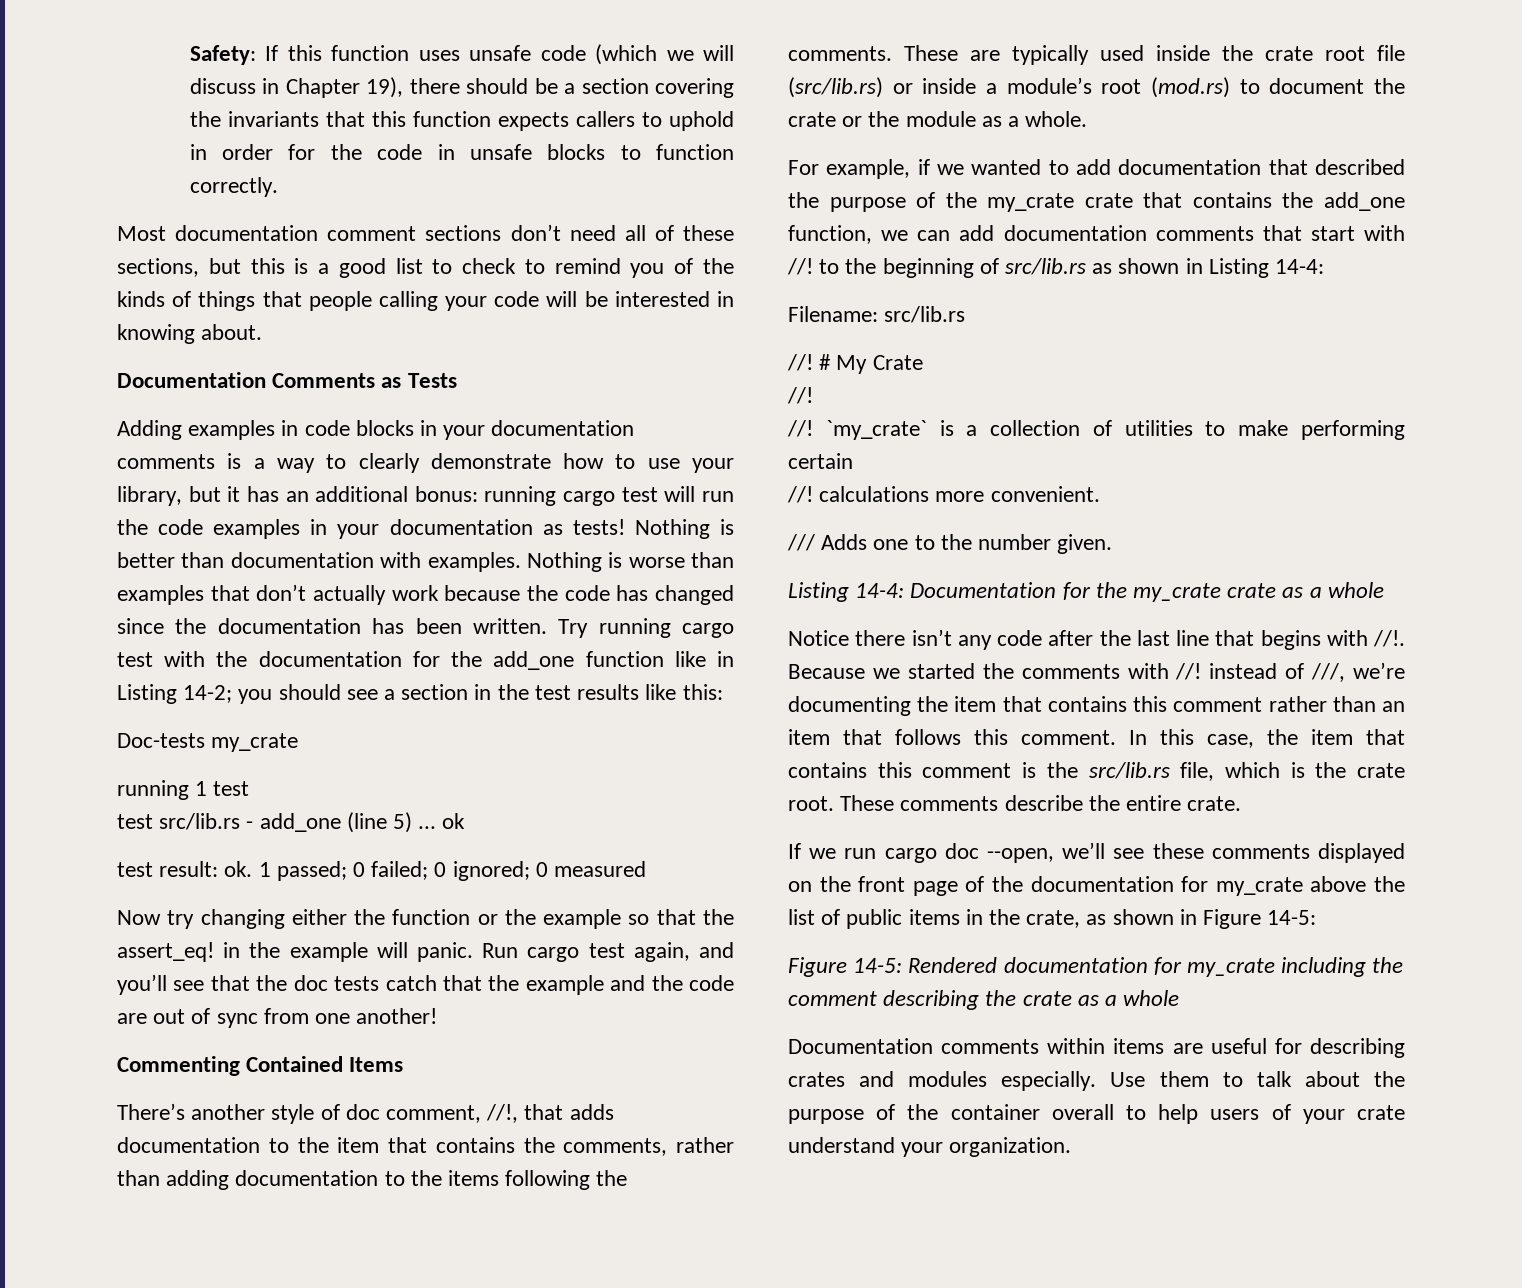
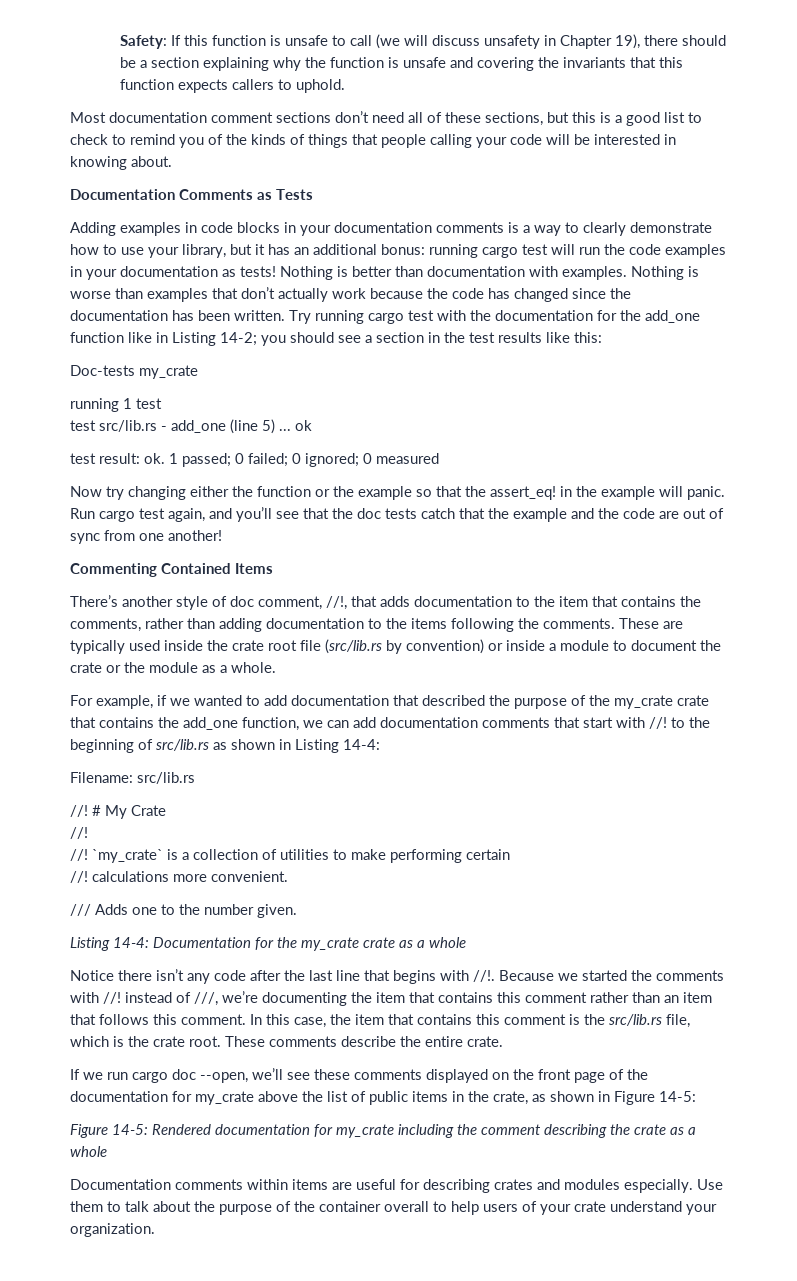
- Safety: If this function uses unsafe code (which we will discuss in Chapter 19), there should be a section covering the invariants that this function expects callers to uphold in order for the code in unsafe blocks to function correctly.
+ Safety: If this function is unsafe to call (we will discuss unsafety in Chapter 19), there should be a section explaining why the function is unsafe and covering the invariants that this function expects callers to uphold.
- These are typically used inside the crate root file (src/lib.rs) or inside a module’s root (mod.rs) to document the crate or the module as a whole.
+ These are typically used inside the crate root file (src/lib.rs by convention) or inside a module to document the crate or the module as a whole.

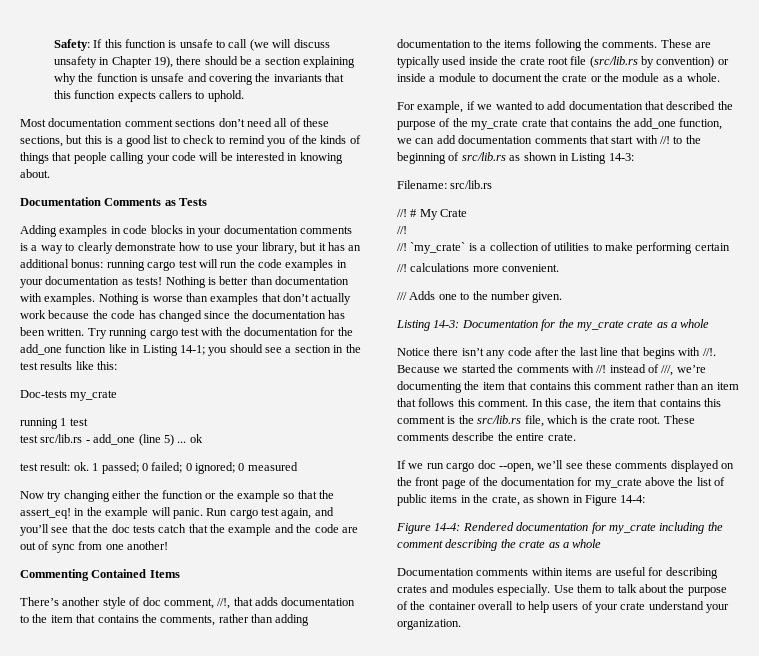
- Try running cargo test with the documentation for the add_one function like in Listing 14-2; you should see a section in the test results like this:
+ Try running cargo test with the documentation for the add_one function like in Listing 14-1; you should see a section in the test results like this:
- For example, if we wanted to add documentation that described the purpose of the my_crate crate that contains the add_one function, we can add documentation comments that start with //! to the beginning of src/lib.rs as shown in Listing 14-4:
+ For example, if we wanted to add documentation that described the purpose of the my_crate crate that contains the add_one function, we can add documentation comments that start with //! to the beginning of src/lib.rs as shown in Listing 14-3:
- Listing 14-4: Documentation for the my_crate crate as a whole
+ Listing 14-3: Documentation for the my_crate crate as a whole
- If we run cargo doc --open, we’ll see these comments displayed on the front page of the documentation for my_crate above the list of public items in the crate, as shown in Figure 14-5:
- Figure 14-5: Rendered documentation for my_crate including the comment describing the crate as a whole
+ If we run cargo doc --open, we’ll see these comments displayed on the front page of the documentation for my_crate above the list of public items in the crate, as shown in Figure 14-4:
+ Figure 14-4: Rendered documentation for my_crate including the comment describing the crate as a whole

